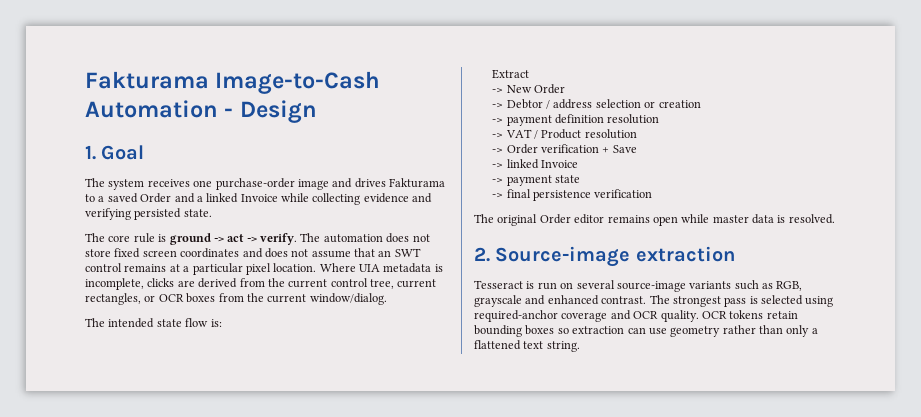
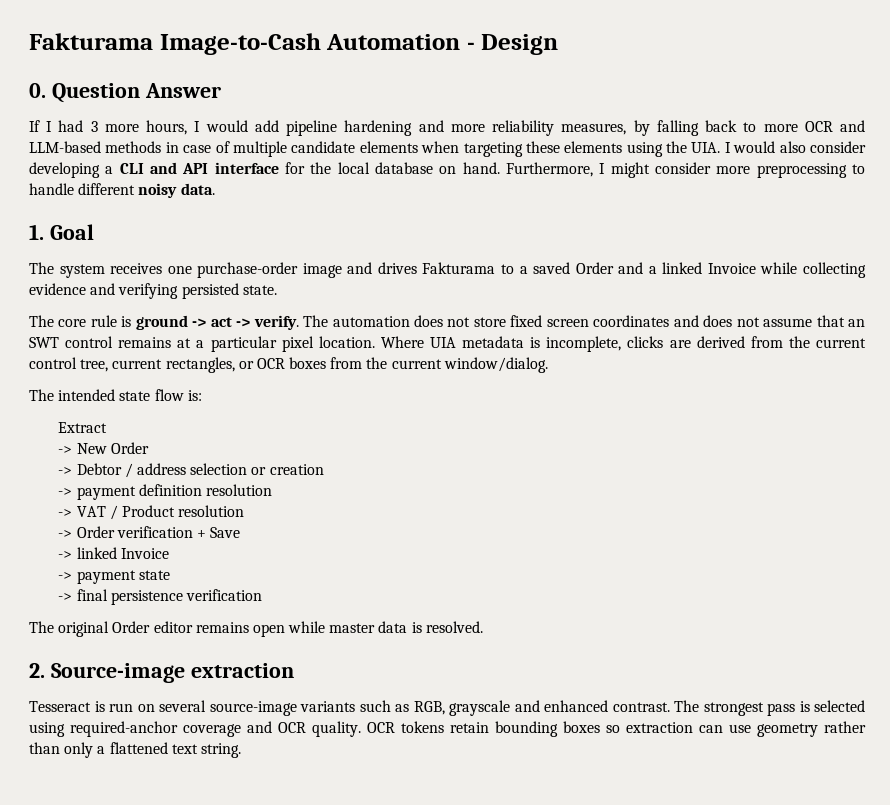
+ 0. Question Answer
+ If I had 3 more hours, I would add pipeline hardening and more reliability measures, by falling back to more OCR and LLM-based methods in case of multiple candidate elements when targeting these elements using the UIA. I would also consider developing a CLI and API interface for the local database on hand. Furthermore, I might consider more preprocessing to handle different noisy data.

